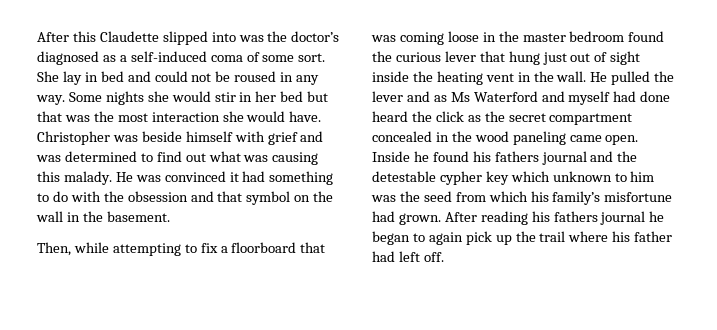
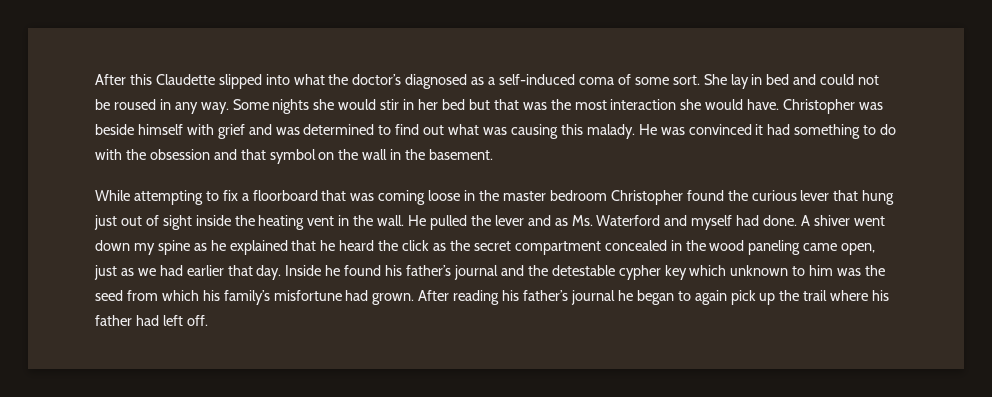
- After this Claudette slipped into was the doctor’s diagnosed as a self-induced coma of some sort.
+ After this Claudette slipped into what the doctor’s diagnosed as a self-induced coma of some sort.
- Then, while attempting to fix a floorboard that was coming loose in the master bedroom found the curious lever that hung just out of sight inside the heating vent in the wall.
+ While attempting to fix a floorboard that was coming loose in the master bedroom Christopher found the curious lever that hung just out of sight inside the heating vent in the wall.
- He pulled the lever and as Ms Waterford and myself had done heard the click as the secret compartment concealed in the wood paneling came open.
+ He pulled the lever and as Ms. Waterford and myself had done. A shiver went down my spine as he explained that he heard the click as the secret compartment concealed in the wood paneling came open, just as we had earlier that day.
- Inside he found his fathers journal and the detestable cypher key which unknown to him was the seed from which his family’s misfortune had grown.
+ Inside he found his father’s journal and the detestable cypher key which unknown to him was the seed from which his family’s misfortune had grown.
- After reading his fathers journal he began to again pick up the trail where his father had left off.
+ After reading his father’s journal he began to again pick up the trail where his father had left off.

